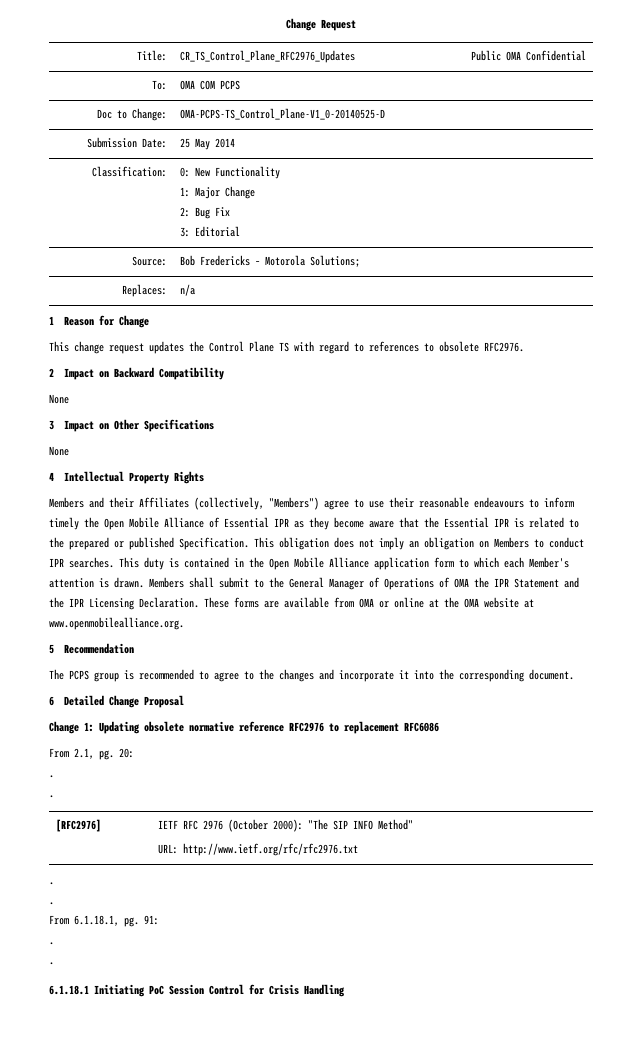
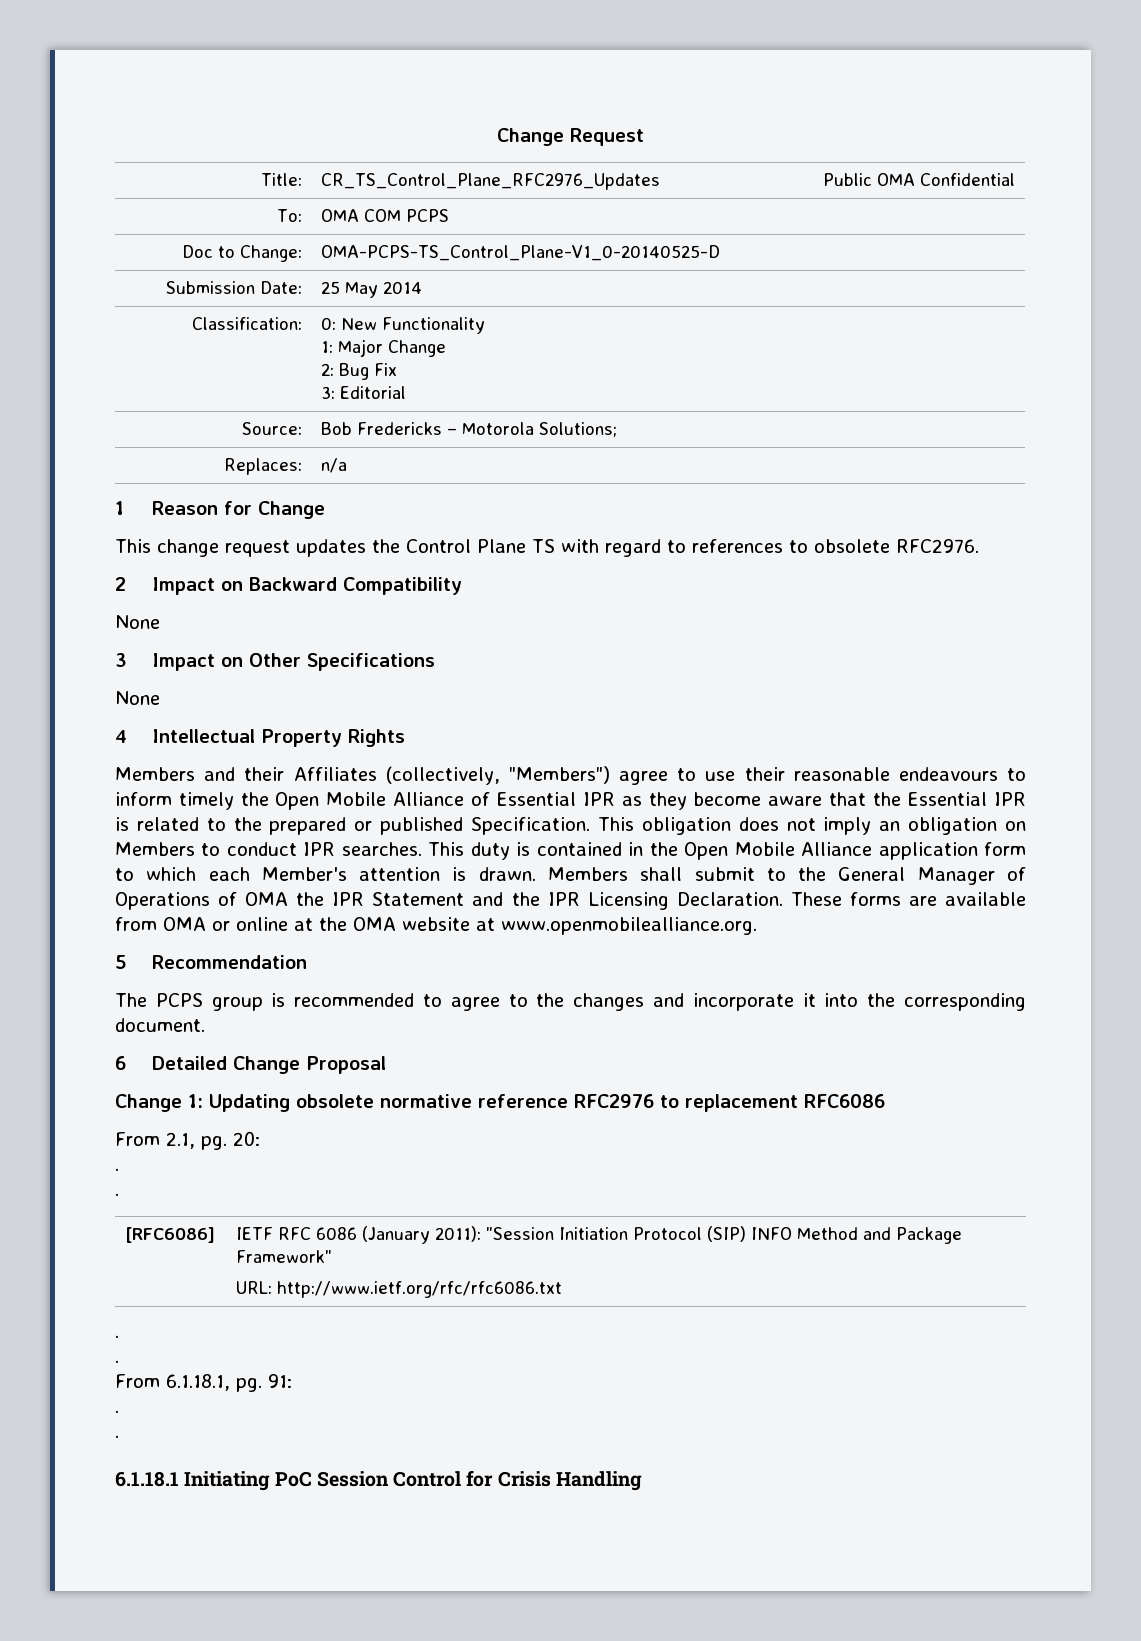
- [RFC2976] | IETF RFC 2976 (October 2000): "The SIP INFO Method"
- URL: http://www.ietf.org/rfc/rfc2976.txt
+ [RFC6086] | IETF RFC 6086 (January 2011): "Session Initiation Protocol (SIP) INFO Method and Package Framework"
+ URL: http://www.ietf.org/rfc/rfc6086.txt

